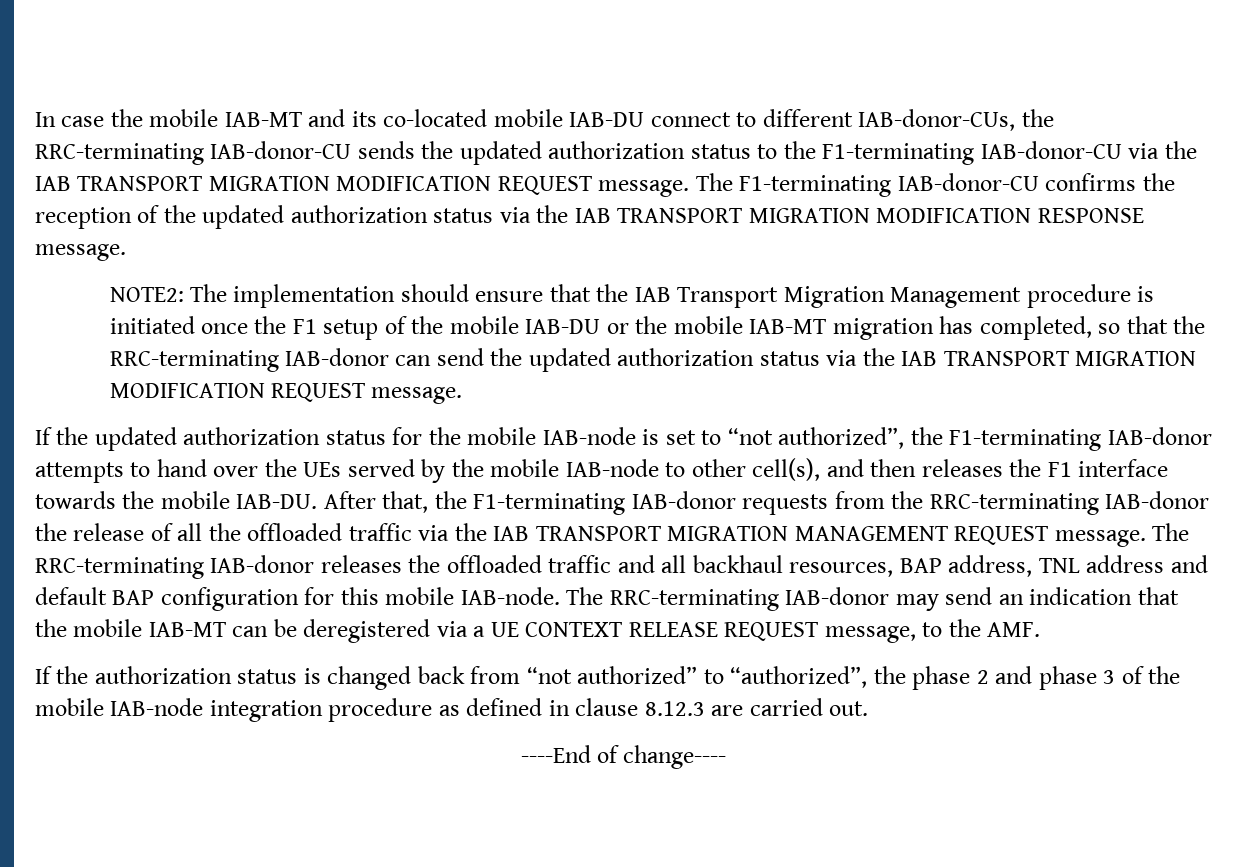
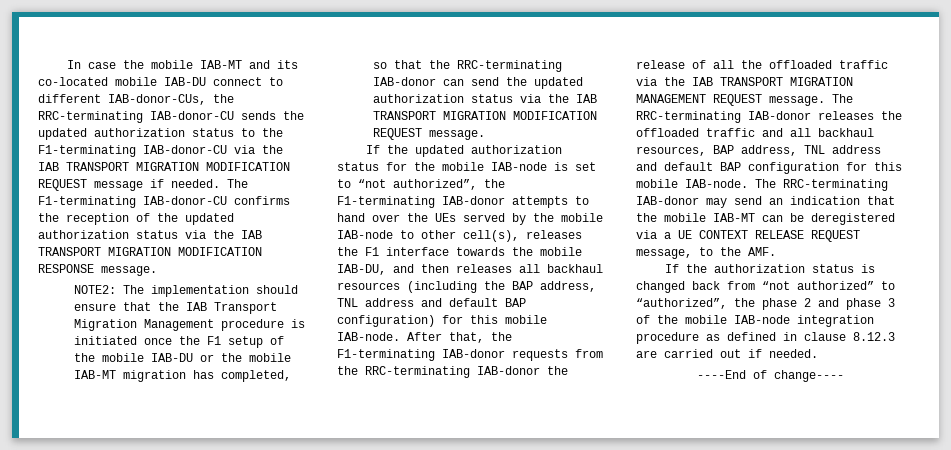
- In case the mobile IAB-MT and its co-located mobile IAB-DU connect to different IAB-donor-CUs, the RRC-terminating IAB-donor-CU sends the updated authorization status to the F1-terminating IAB-donor-CU via the IAB TRANSPORT MIGRATION MODIFICATION REQUEST message.
+ In case the mobile IAB-MT and its co-located mobile IAB-DU connect to different IAB-donor-CUs, the RRC-terminating IAB-donor-CU sends the updated authorization status to the F1-terminating IAB-donor-CU via the IAB TRANSPORT MIGRATION MODIFICATION REQUEST message if needed.
- If the updated authorization status for the mobile IAB-node is set to “not authorized”, the F1-terminating IAB-donor attempts to hand over the UEs served by the mobile IAB-node to other cell(s), and then releases the F1 interface towards the mobile IAB-DU.
+ If the updated authorization status for the mobile IAB-node is set to “not authorized”, the F1-terminating IAB-donor attempts to hand over the UEs served by the mobile IAB-node to other cell(s), releases the F1 interface towards the mobile IAB-DU, and then releases all backhaul resources (including the BAP address, TNL address and default BAP configuration) for this mobile IAB-node.
- If the authorization status is changed back from “not authorized” to “authorized”, the phase 2 and phase 3 of the mobile IAB-node integration procedure as defined in clause 8.12.3 are carried out.
+ If the authorization status is changed back from “not authorized” to “authorized”, the phase 2 and phase 3 of the mobile IAB-node integration procedure as defined in clause 8.12.3 are carried out if needed.

